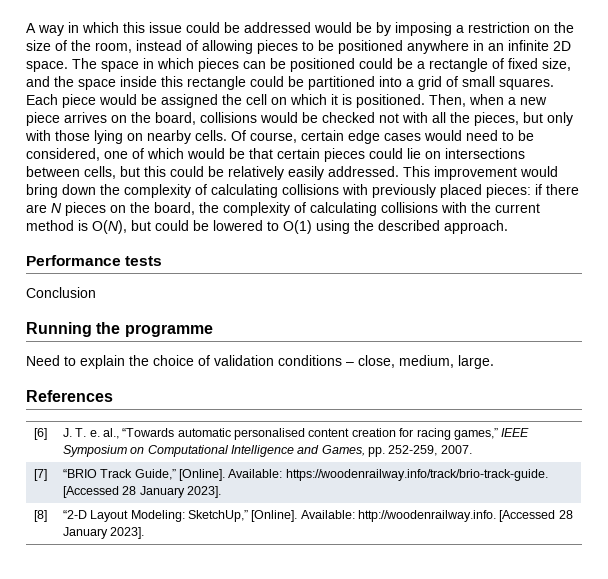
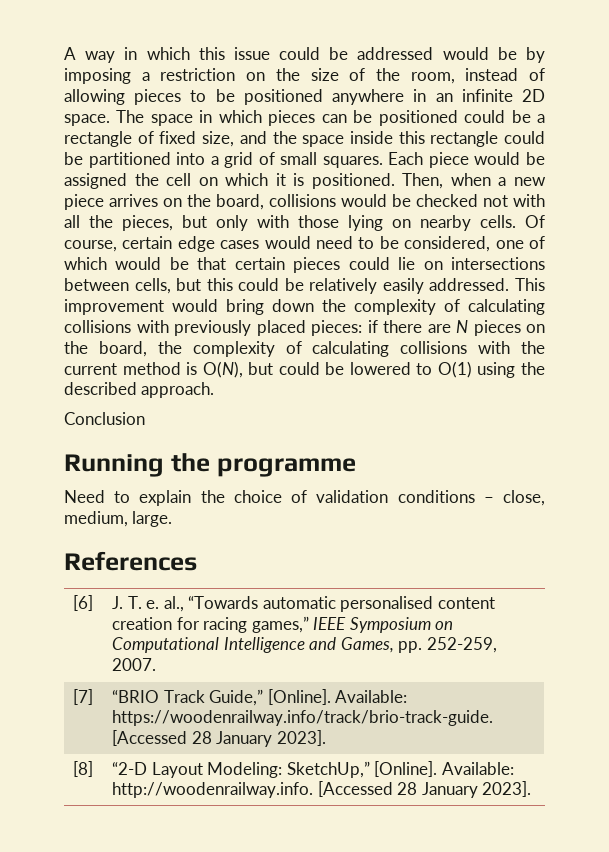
- Performance tests

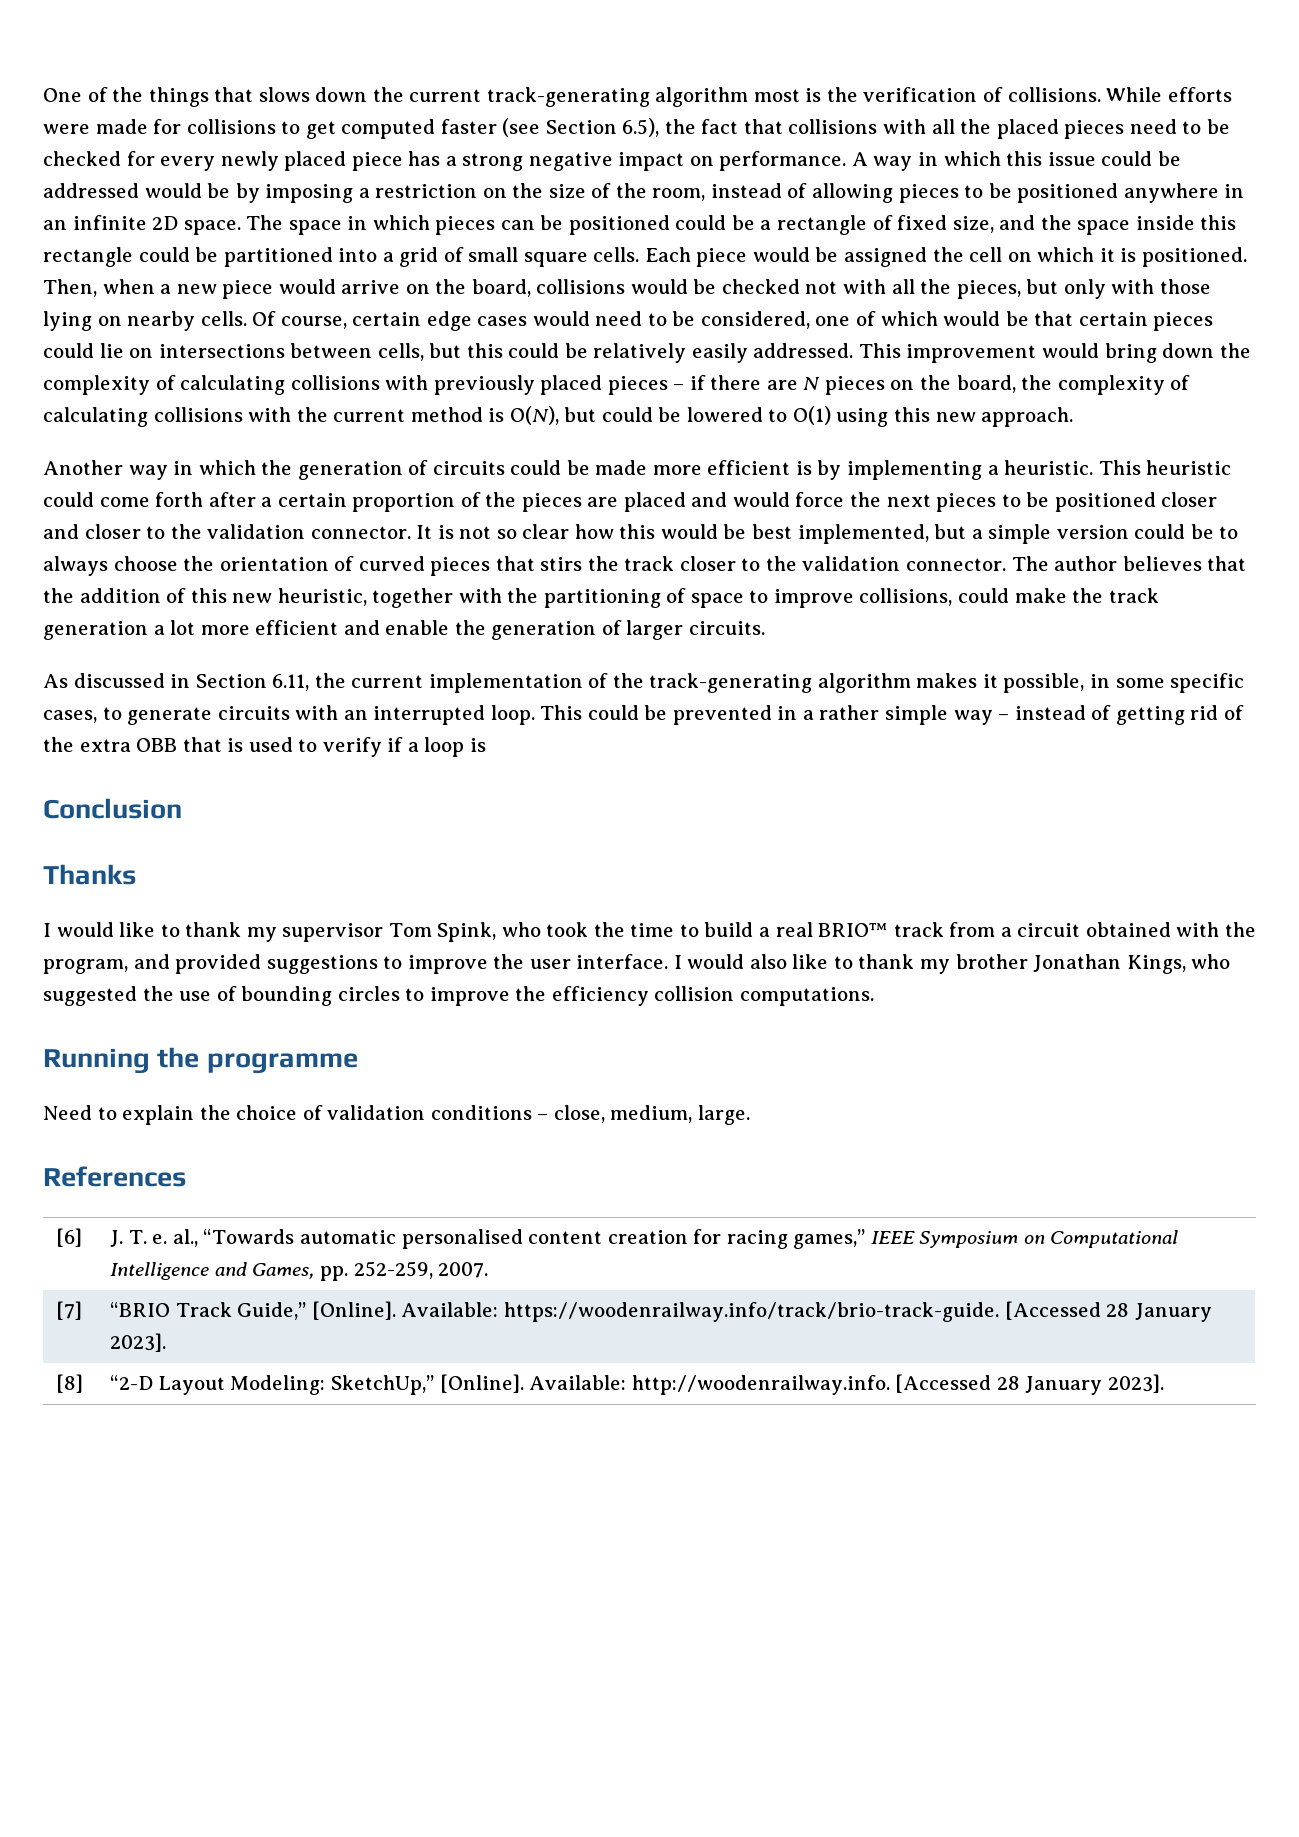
+ One of the things that slows down the current track-generating algorithm most is the verification of collisions. While efforts were made for collisions to get computed faster (see Section 6.5), the fact that collisions with all the placed pieces need to be checked for every newly placed piece has a strong negative impact on performance.
- The space in which pieces can be positioned could be a rectangle of fixed size, and the space inside this rectangle could be partitioned into a grid of small squares.
+ The space in which pieces can be positioned could be a rectangle of fixed size, and the space inside this rectangle could be partitioned into a grid of small square cells.
- Then, when a new piece arrives on the board, collisions would be checked not with all the pieces, but only with those lying on nearby cells.
+ Then, when a new piece would arrive on the board, collisions would be checked not with all the pieces, but only with those lying on nearby cells.
- This improvement would bring down the complexity of calculating collisions with previously placed pieces: if there are N pieces on the board, the complexity of calculating collisions with the current method is O(N), but could be lowered to O(1) using the described approach.
+ This improvement would bring down the complexity of calculating collisions with previously placed pieces – if there are N pieces on the board, the complexity of calculating collisions with the current method is O(N), but could be lowered to O(1) using this new approach.
+ Another way in which the generation of circuits could be made more efficient is by implementing a heuristic. This heuristic could come forth after a certain proportion of the pieces are placed and would force the next pieces to be positioned closer and closer to the validation connector. It is not so clear how this would be best implemented, but a simple version could be to always choose the orientation of curved pieces that stirs the track closer to the validation connector. The author believes that the addition of this new heuristic, together with the partitioning of space to improve collisions, could make the track generation a lot more efficient and enable the generation of larger circuits.
+ As discussed in Section 6.11, the current implementation of the track-generating algorithm makes it possible, in some specific cases, to generate circuits with an interrupted loop. This could be prevented in a rather simple way – instead of getting rid of the extra OBB that is used to verify if a loop is
  Conclusion
+ Thanks
+ I would like to thank my supervisor Tom Spink, who took the time to build a real BRIO™ track from a circuit obtained with the program, and provided suggestions to improve the user interface. I would also like to thank my brother Jonathan Kings, who suggested the use of bounding circles to improve the efficiency collision computations.

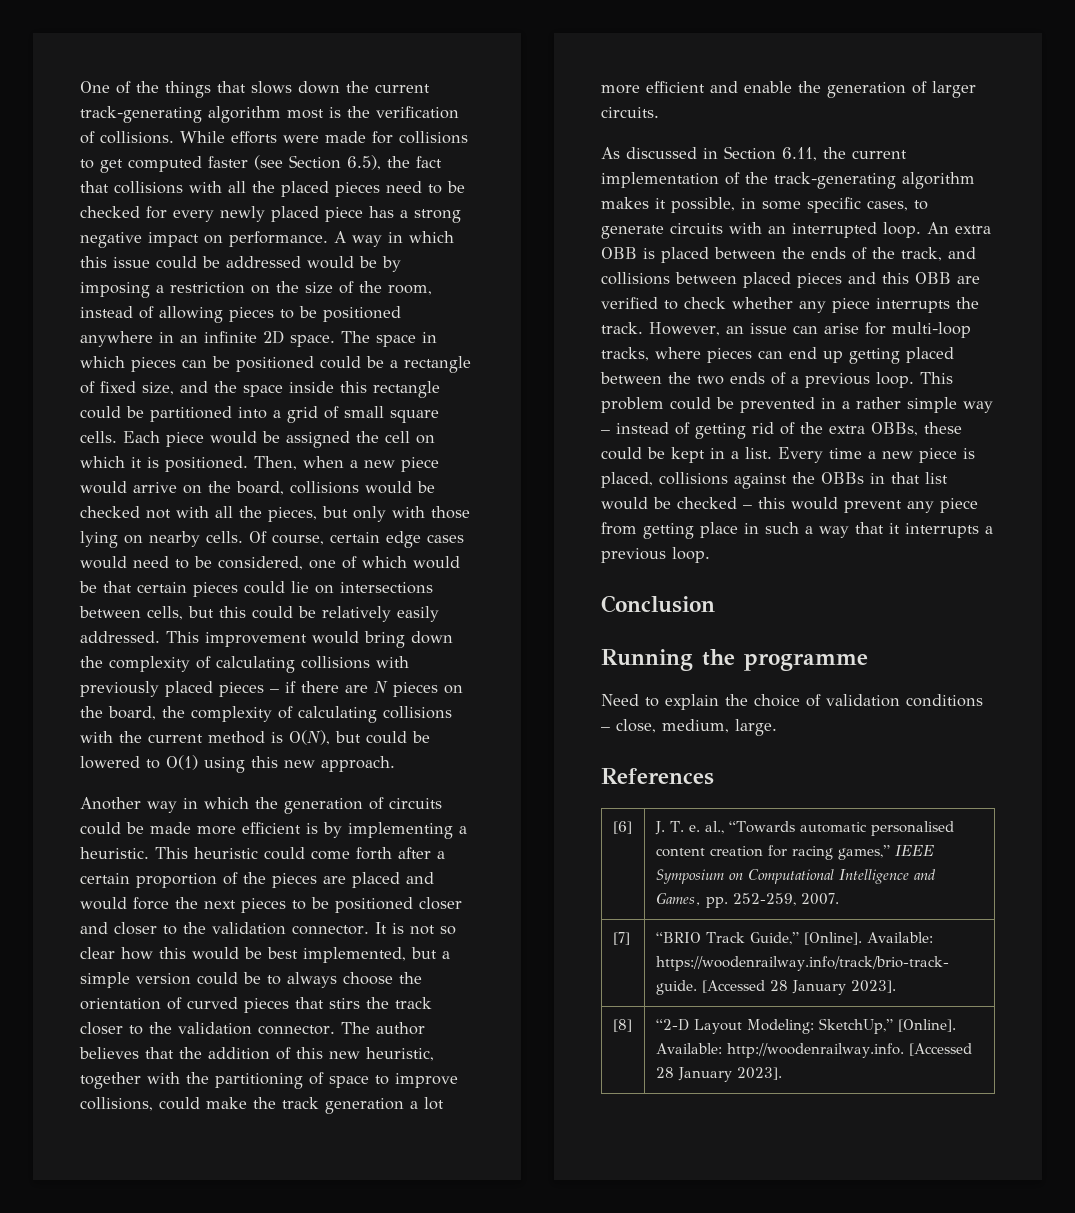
- This could be prevented in a rather simple way – instead of getting rid of the extra OBB that is used to verify if a loop is
+ An extra OBB is placed between the ends of the track, and collisions between placed pieces and this OBB are verified to check whether any piece interrupts the track. However, an issue can arise for multi-loop tracks, where pieces can end up getting placed between the two ends of a previous loop. This problem could be prevented in a rather simple way – instead of getting rid of the extra OBBs, these could be kept in a list. Every time a new piece is placed, collisions against the OBBs in that list would be checked – this would prevent any piece from getting place in such a way that it interrupts a previous loop.
  Conclusion
- Thanks
- I would like to thank my supervisor Tom Spink, who took the time to build a real BRIO™ track from a circuit obtained with the program, and provided suggestions to improve the user interface. I would also like to thank my brother Jonathan Kings, who suggested the use of bounding circles to improve the efficiency collision computations.

